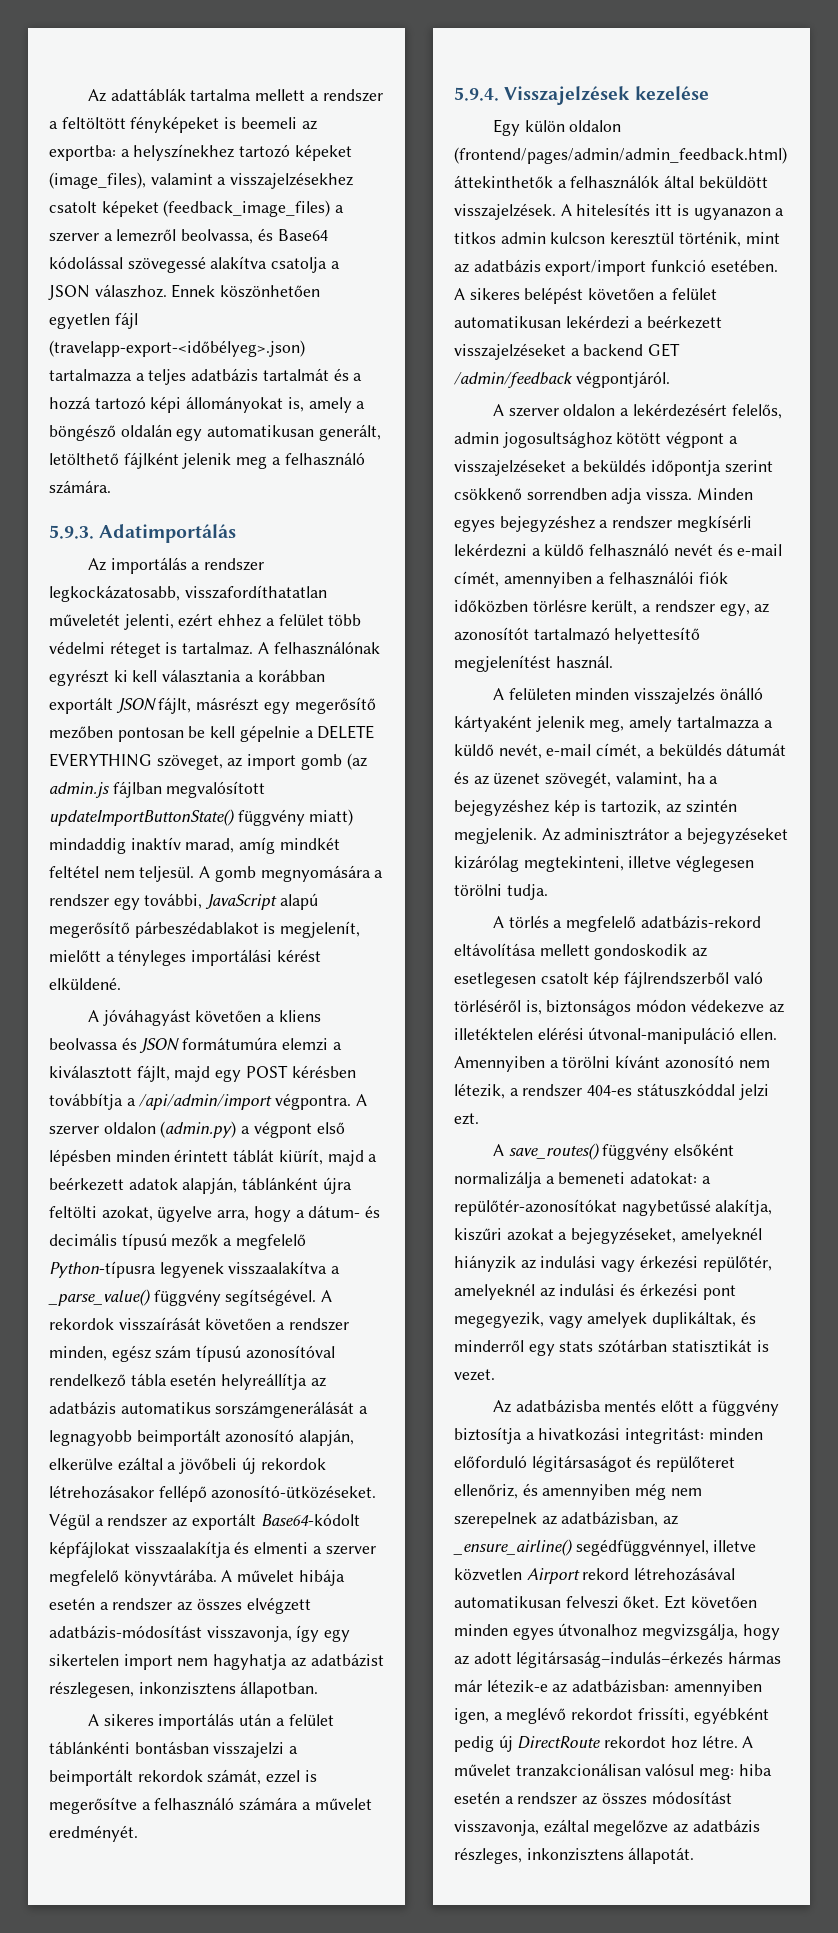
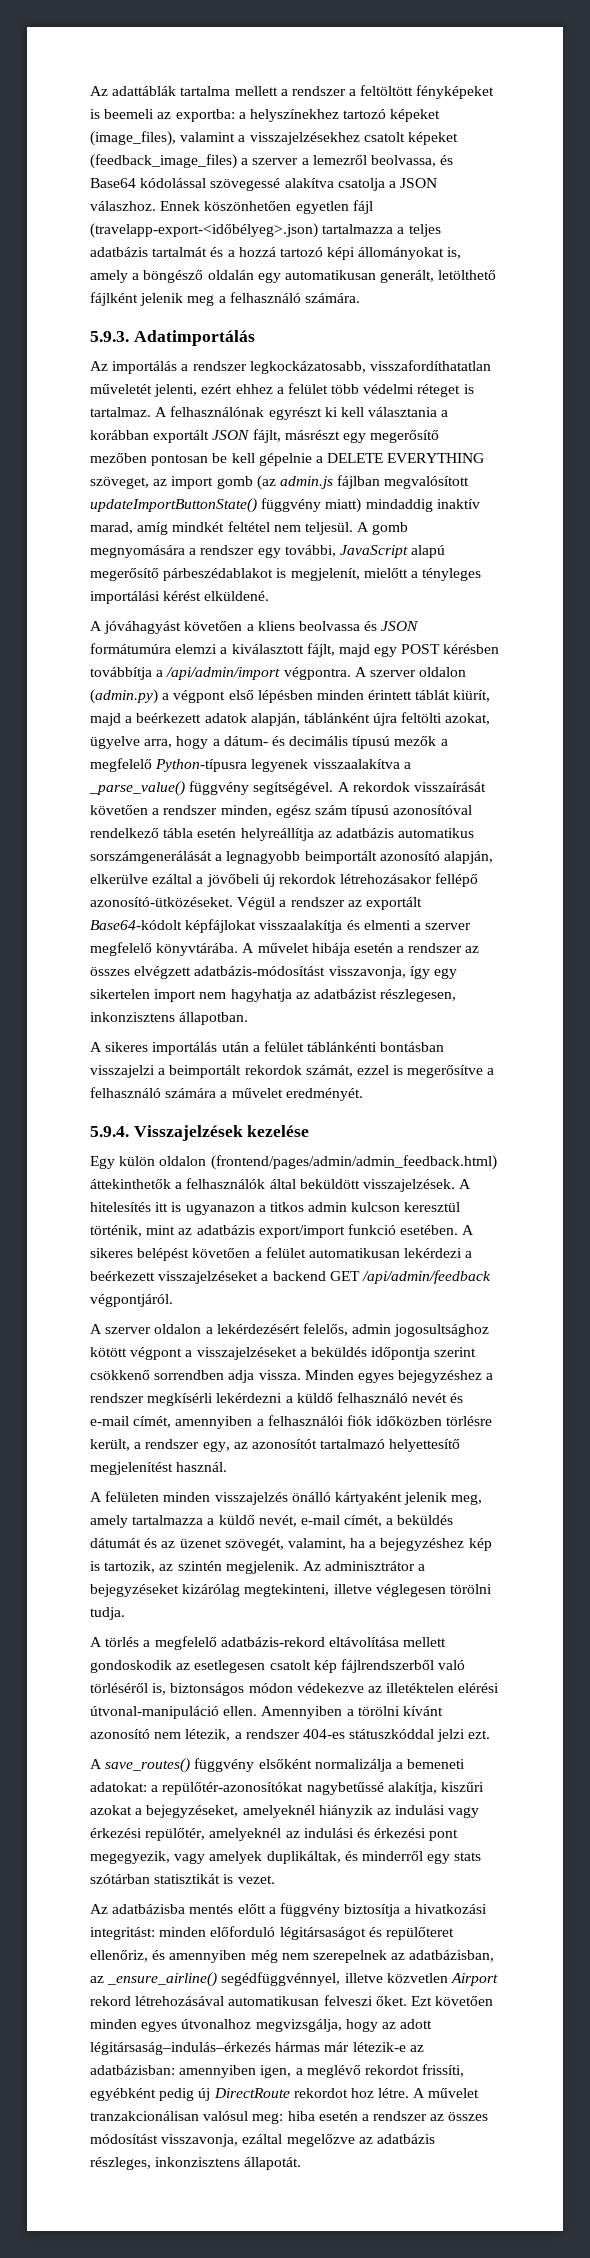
- A sikeres belépést követően a felület automatikusan lekérdezi a beérkezett visszajelzéseket a backend GET /admin/feedback végpontjáról.
+ A sikeres belépést követően a felület automatikusan lekérdezi a beérkezett visszajelzéseket a backend GET /api/admin/feedback végpontjáról.

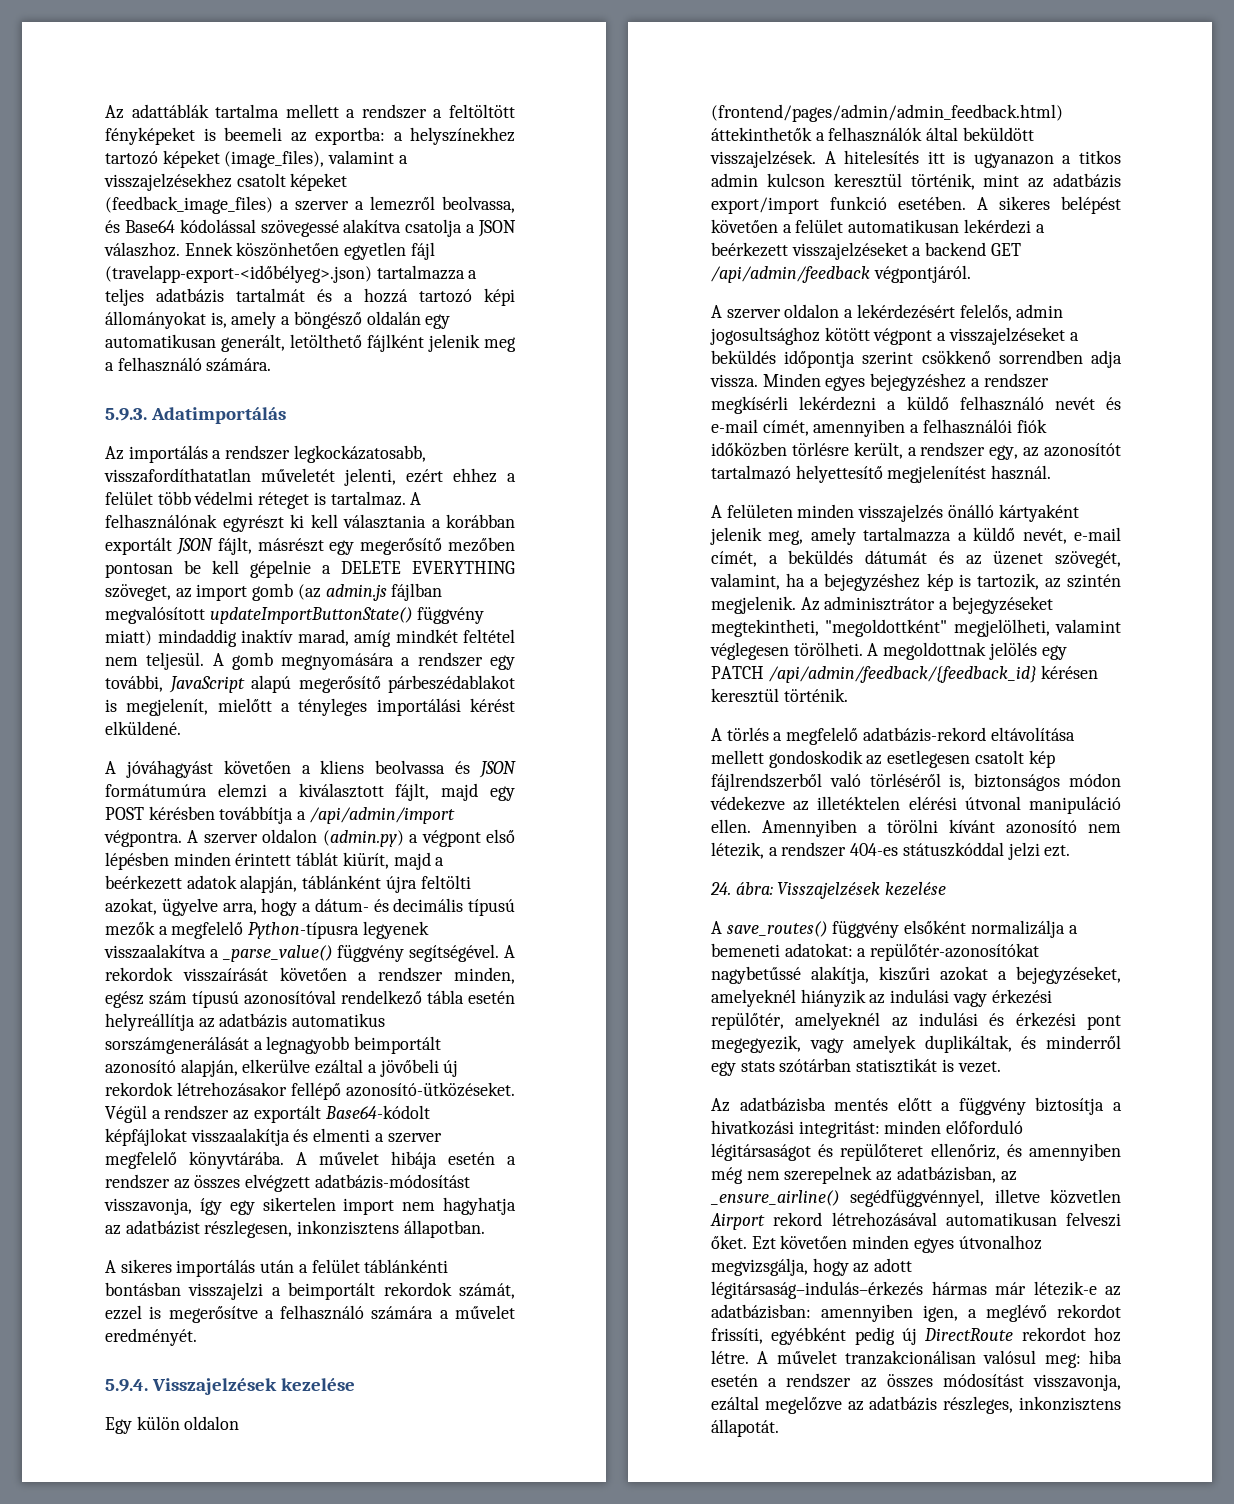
- Az adminisztrátor a bejegyzéseket kizárólag megtekinteni, illetve véglegesen törölni tudja.
+ Az adminisztrátor a bejegyzéseket megtekintheti, "megoldottként" megjelölheti, valamint véglegesen törölheti. A megoldottnak jelölés egy PATCH /api/admin/feedback/{feedback_id} kérésen keresztül történik.
- A törlés a megfelelő adatbázis-rekord eltávolítása mellett gondoskodik az esetlegesen csatolt kép fájlrendszerből való törléséről is, biztonságos módon védekezve az illetéktelen elérési útvonal-manipuláció ellen.
+ A törlés a megfelelő adatbázis-rekord eltávolítása mellett gondoskodik az esetlegesen csatolt kép fájlrendszerből való törléséről is, biztonságos módon védekezve az illetéktelen elérési útvonal manipuláció ellen.
+ 24. ábra: Visszajelzések kezelése

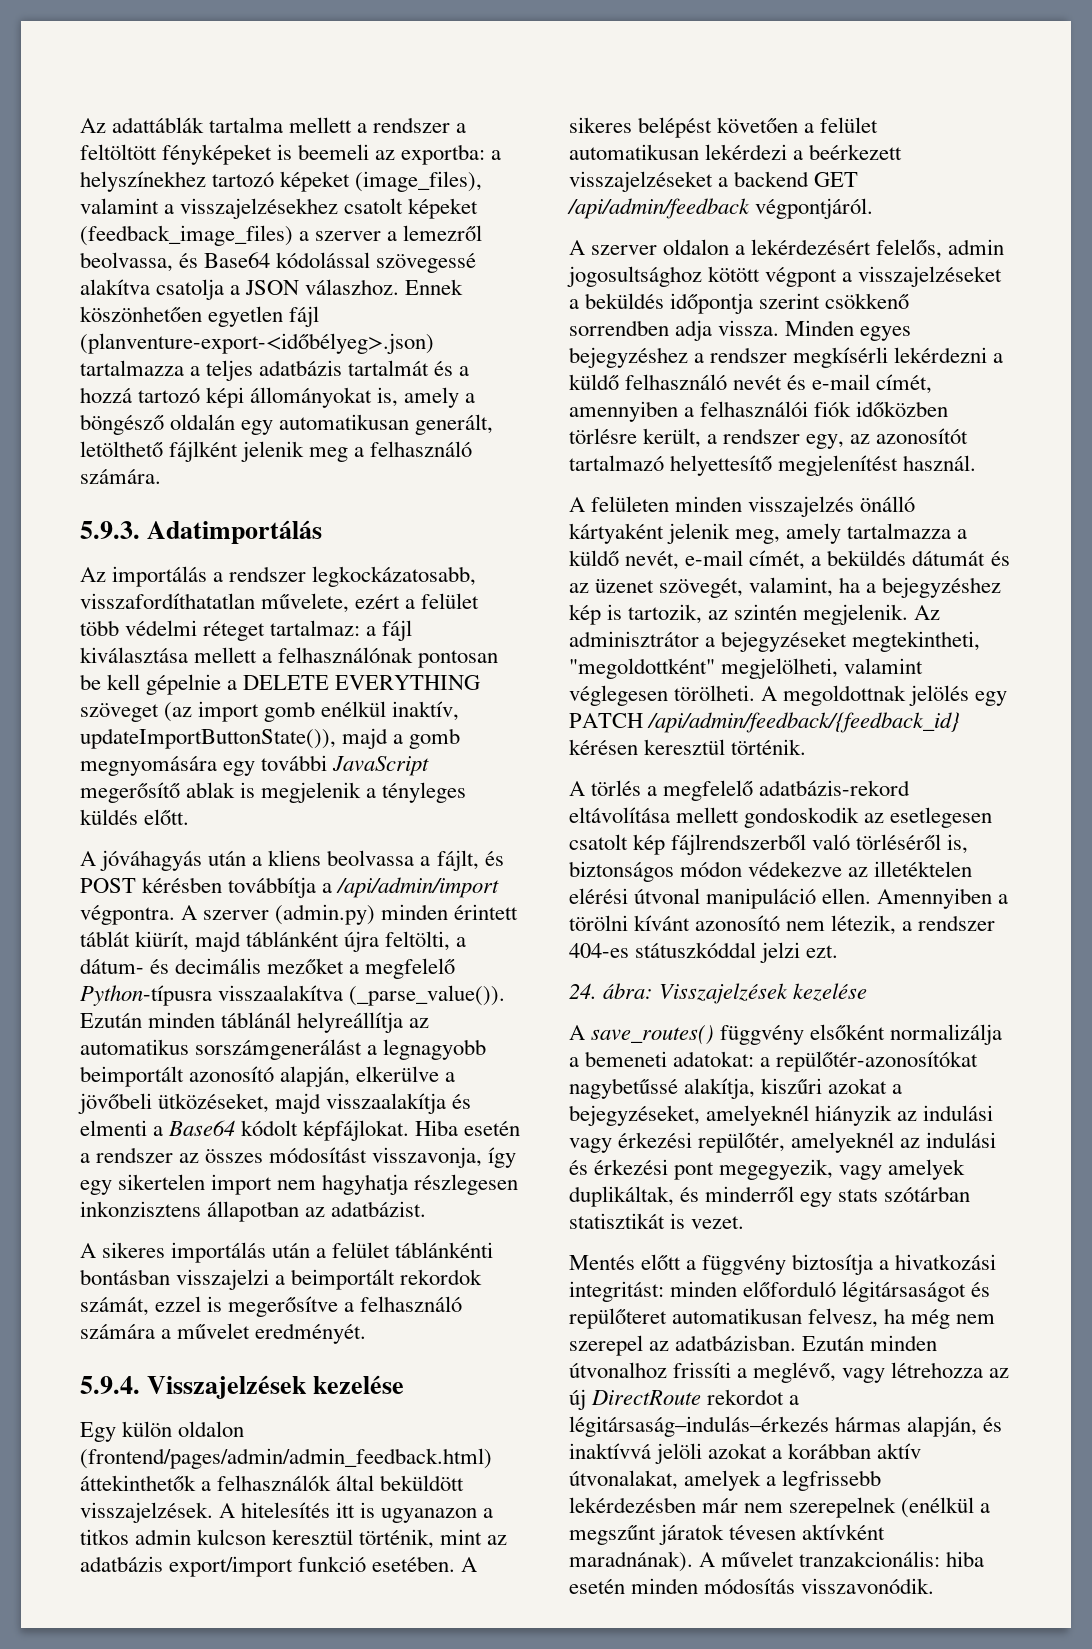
- Ennek köszönhetően egyetlen fájl (travelapp-export-<időbélyeg>.json) tartalmazza a teljes adatbázis tartalmát és a hozzá tartozó képi állományokat is, amely a böngésző oldalán egy automatikusan generált, letölthető fájlként jelenik meg a felhasználó számára.
+ Ennek köszönhetően egyetlen fájl (planventure-export-<időbélyeg>.json) tartalmazza a teljes adatbázis tartalmát és a hozzá tartozó képi állományokat is, amely a böngésző oldalán egy automatikusan generált, letölthető fájlként jelenik meg a felhasználó számára.
- Az importálás a rendszer legkockázatosabb, visszafordíthatatlan műveletét jelenti, ezért ehhez a felület több védelmi réteget is tartalmaz. A felhasználónak egyrészt ki kell választania a korábban exportált JSON fájlt, másrészt egy megerősítő mezőben pontosan be kell gépelnie a DELETE EVERYTHING szöveget, az import gomb (az admin.js fájlban megvalósított updateImportButtonState() függvény miatt) mindaddig inaktív marad, amíg mindkét feltétel nem teljesül. A gomb megnyomására a rendszer egy további, JavaScript alapú megerősítő párbeszédablakot is megjelenít, mielőtt a tényleges importálási kérést elküldené.
- A jóváhagyást követően a kliens beolvassa és JSON formátumúra elemzi a kiválasztott fájlt, majd egy POST kérésben továbbítja a /api/admin/import végpontra.
+ Az importálás a rendszer legkockázatosabb, visszafordíthatatlan művelete, ezért a felület több védelmi réteget tartalmaz: a fájl kiválasztása mellett a felhasználónak pontosan be kell gépelnie a DELETE EVERYTHING szöveget (az import gomb enélkül inaktív, updateImportButtonState()), majd a gomb megnyomására egy további JavaScript megerősítő ablak is megjelenik a tényleges küldés előtt.
+ A jóváhagyás után a kliens beolvassa a fájlt, és POST kérésben továbbítja a /api/admin/import végpontra.
- A szerver oldalon (admin.py) a végpont első lépésben minden érintett táblát kiürít, majd a beérkezett adatok alapján, táblánként újra feltölti azokat, ügyelve arra, hogy a dátum- és decimális típusú mezők a megfelelő Python-típusra legyenek visszaalakítva a _parse_value() függvény segítségével. A rekordok visszaírását követően a rendszer minden, egész szám típusú azonosítóval rendelkező tábla esetén helyreállítja az adatbázis automatikus sorszámgenerálását a legnagyobb beimportált azonosító alapján, elkerülve ezáltal a jövőbeli új rekordok létrehozásakor fellépő azonosító-ütközéseket. Végül a rendszer az exportált Base64-kódolt képfájlokat visszaalakítja és elmenti a szerver megfelelő könyvtárába. A művelet hibája esetén a rendszer az összes elvégzett adatbázis-módosítást visszavonja, így egy sikertelen import nem hagyhatja az adatbázist részlegesen, inkonzisztens állapotban.
+ A szerver (admin.py) minden érintett táblát kiürít, majd táblánként újra feltölti, a dátum- és decimális mezőket a megfelelő Python-típusra visszaalakítva (_parse_value()). Ezután minden táblánál helyreállítja az automatikus sorszámgenerálást a legnagyobb beimportált azonosító alapján, elkerülve a jövőbeli ütközéseket, majd visszaalakítja és elmenti a Base64 kódolt képfájlokat. Hiba esetén a rendszer az összes módosítást visszavonja, így egy sikertelen import nem hagyhatja részlegesen inkonzisztens állapotban az adatbázist.
- Az adatbázisba mentés előtt a függvény biztosítja a hivatkozási integritást: minden előforduló légitársaságot és repülőteret ellenőriz, és amennyiben még nem szerepelnek az adatbázisban, az _ensure_airline() segédfüggvénnyel, illetve közvetlen Airport rekord létrehozásával automatikusan felveszi őket. Ezt követően minden egyes útvonalhoz megvizsgálja, hogy az adott légitársaság–indulás–érkezés hármas már létezik-e az adatbázisban: amennyiben igen, a meglévő rekordot frissíti, egyébként pedig új DirectRoute rekordot hoz létre. A művelet tranzakcionálisan valósul meg: hiba esetén a rendszer az összes módosítást visszavonja, ezáltal megelőzve az adatbázis részleges, inkonzisztens állapotát.
+ Mentés előtt a függvény biztosítja a hivatkozási integritást: minden előforduló légitársaságot és repülőteret automatikusan felvesz, ha még nem szerepel az adatbázisban. Ezután minden útvonalhoz frissíti a meglévő, vagy létrehozza az új DirectRoute rekordot a légitársaság–indulás–érkezés hármas alapján, és inaktívvá jelöli azokat a korábban aktív útvonalakat, amelyek a legfrissebb lekérdezésben már nem szerepelnek (enélkül a megszűnt járatok tévesen aktívként maradnának). A művelet tranzakcionális: hiba esetén minden módosítás visszavonódik.

